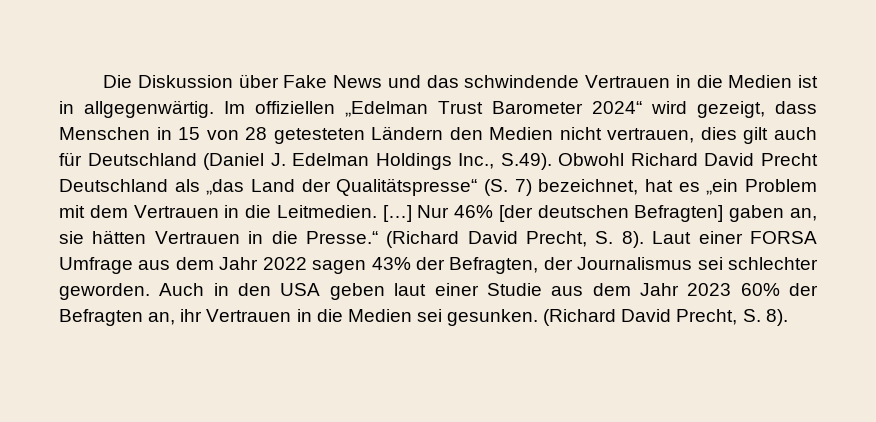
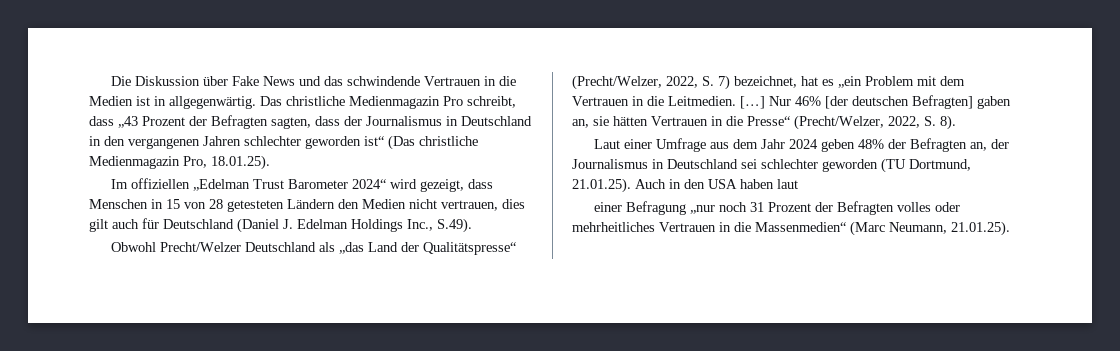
- Die Diskussion über Fake News und das schwindende Vertrauen in die Medien ist in allgegenwärtig. Im offiziellen „Edelman Trust Barometer 2024“ wird gezeigt, dass Menschen in 15 von 28 getesteten Ländern den Medien nicht vertrauen, dies gilt auch für Deutschland (Daniel J. Edelman Holdings Inc., S.49). Obwohl Richard David Precht Deutschland als „das Land der Qualitätspresse“ (S. 7) bezeichnet, hat es „ein Problem mit dem Vertrauen in die Leitmedien.
+ Die Diskussion über Fake News und das schwindende Vertrauen in die Medien ist in allgegenwärtig. Das christliche Medienmagazin Pro schreibt, dass „43 Prozent der Befragten sagten, dass der Journalismus in Deutschland in den vergangenen Jahren schlechter geworden ist“ (Das christliche Medienmagazin Pro, 18.01.25).
+ Im offiziellen „Edelman Trust Barometer 2024“ wird gezeigt, dass Menschen in 15 von 28 getesteten Ländern den Medien nicht vertrauen, dies gilt auch für Deutschland (Daniel J. Edelman Holdings Inc., S.49).
+ Obwohl Precht/Welzer Deutschland als „das Land der Qualitätspresse“ (Precht/Welzer, 2022, S. 7) bezeichnet, hat es „ein Problem mit dem Vertrauen in die Leitmedien.
- Nur 46% [der deutschen Befragten] gaben an, sie hätten Vertrauen in die Presse.“ (Richard David Precht, S. 8). Laut einer FORSA Umfrage aus dem Jahr 2022 sagen 43% der Befragten, der Journalismus sei schlechter geworden. Auch in den USA geben laut einer Studie aus dem Jahr 2023 60% der Befragten an, ihr Vertrauen in die Medien sei gesunken. (Richard David Precht, S. 8).
+ Nur 46% [der deutschen Befragten] gaben an, sie hätten Vertrauen in die Presse“ (Precht/Welzer, 2022, S. 8).
+ Laut einer Umfrage aus dem Jahr 2024 geben 48% der Befragten an, der Journalismus in Deutschland sei schlechter geworden (TU Dortmund, 21.01.25). Auch in den USA haben laut
+ einer Befragung „nur noch 31 Prozent der Befragten volles oder mehrheitliches Vertrauen in die Massenmedien“ (Marc Neumann, 21.01.25).

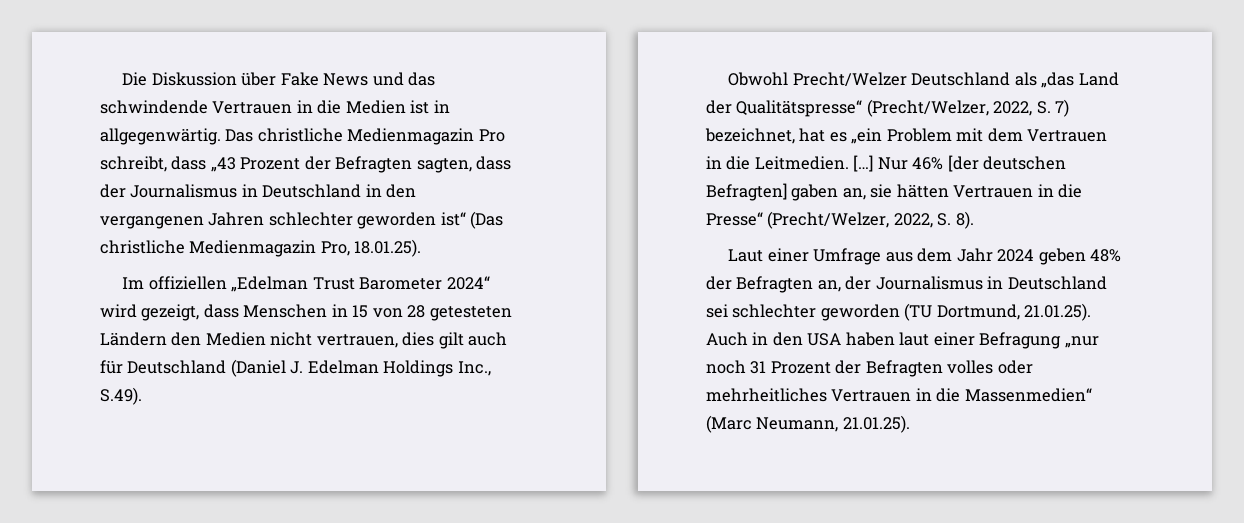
- Laut einer Umfrage aus dem Jahr 2024 geben 48% der Befragten an, der Journalismus in Deutschland sei schlechter geworden (TU Dortmund, 21.01.25). Auch in den USA haben laut
- einer Befragung „nur noch 31 Prozent der Befragten volles oder mehrheitliches Vertrauen in die Massenmedien“ (Marc Neumann, 21.01.25).
+ Laut einer Umfrage aus dem Jahr 2024 geben 48% der Befragten an, der Journalismus in Deutschland sei schlechter geworden (TU Dortmund, 21.01.25). Auch in den USA haben laut einer Befragung „nur noch 31 Prozent der Befragten volles oder mehrheitliches Vertrauen in die Massenmedien“ (Marc Neumann, 21.01.25).

